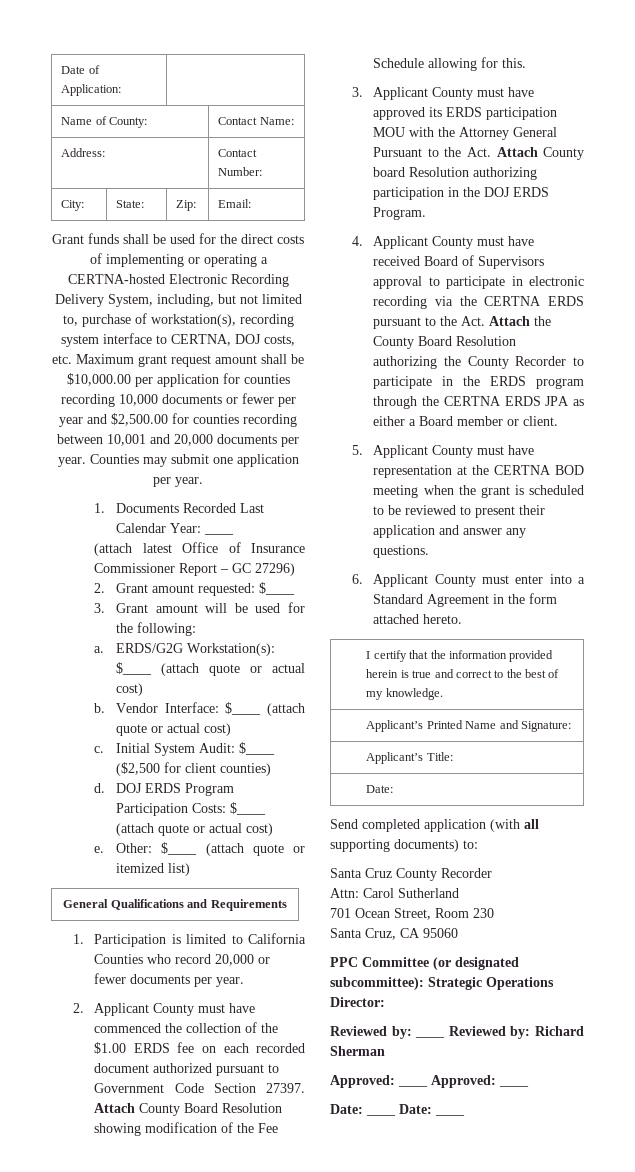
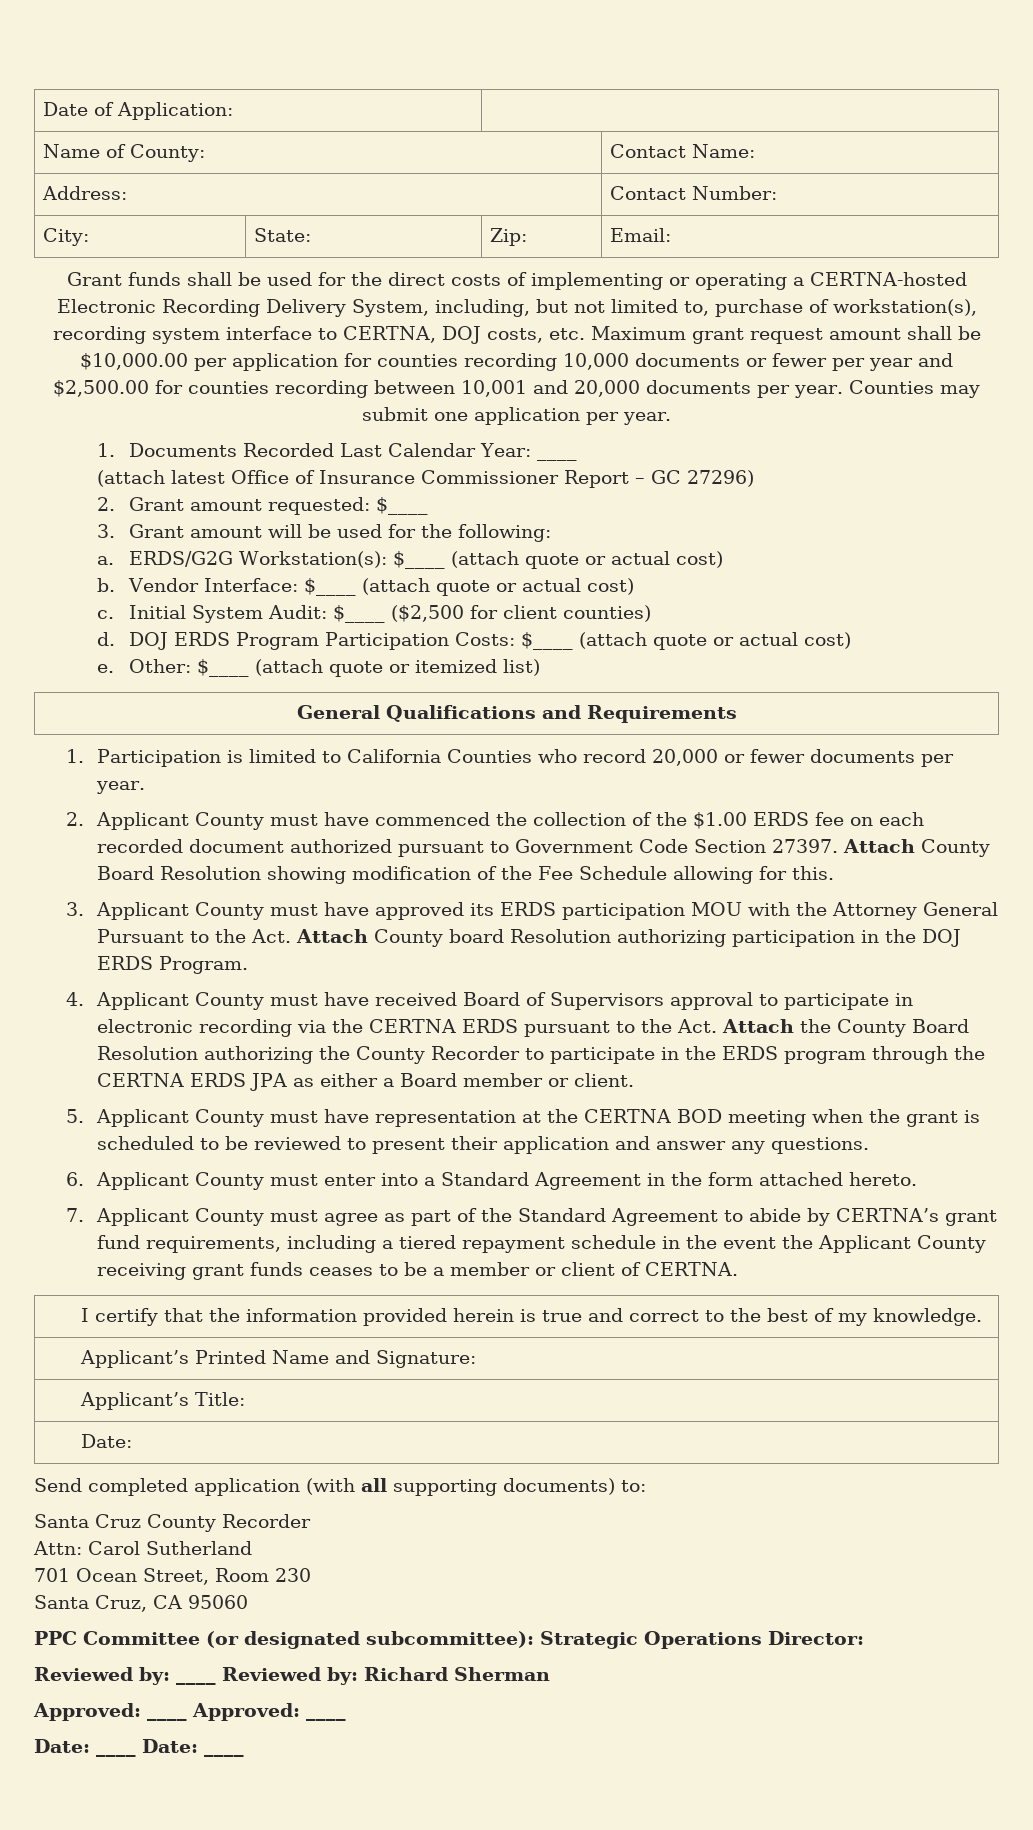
+ 7. Applicant County must agree as part of the Standard Agreement to abide by CERTNA’s grant fund requirements, including a tiered repayment schedule in the event the Applicant County receiving grant funds ceases to be a member or client of CERTNA.

